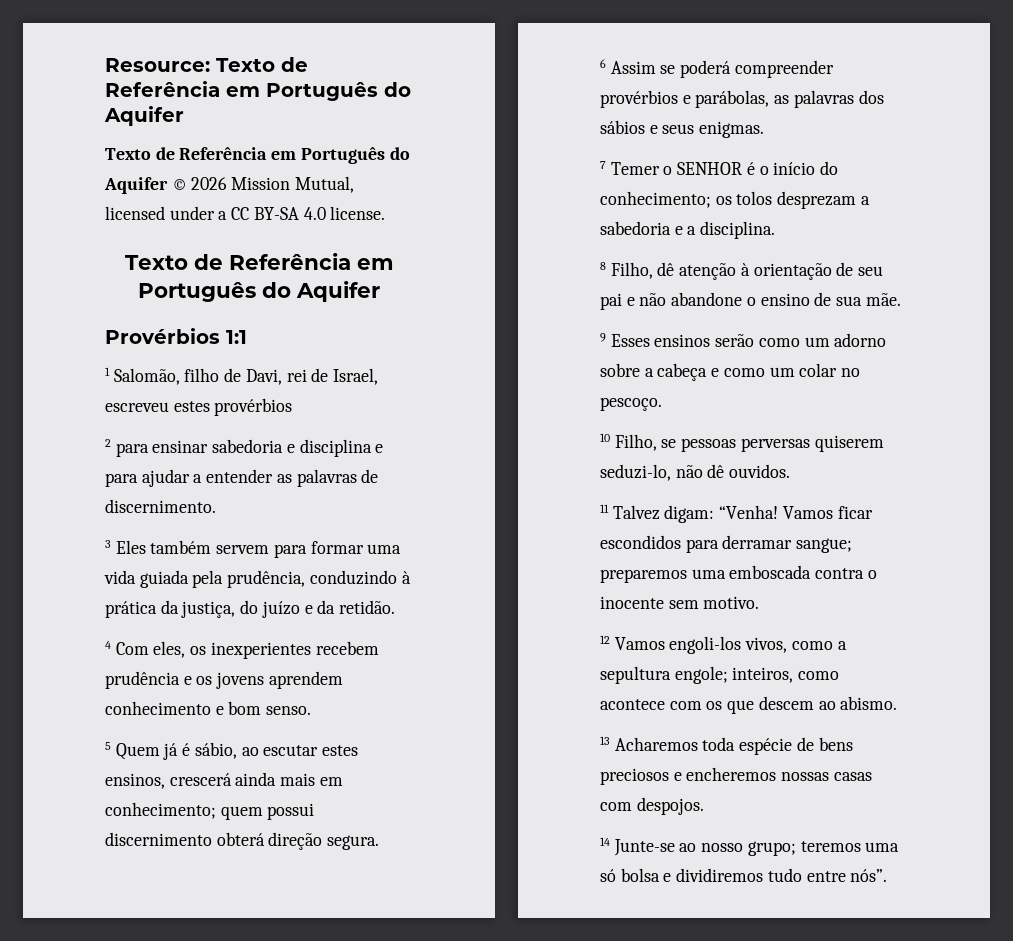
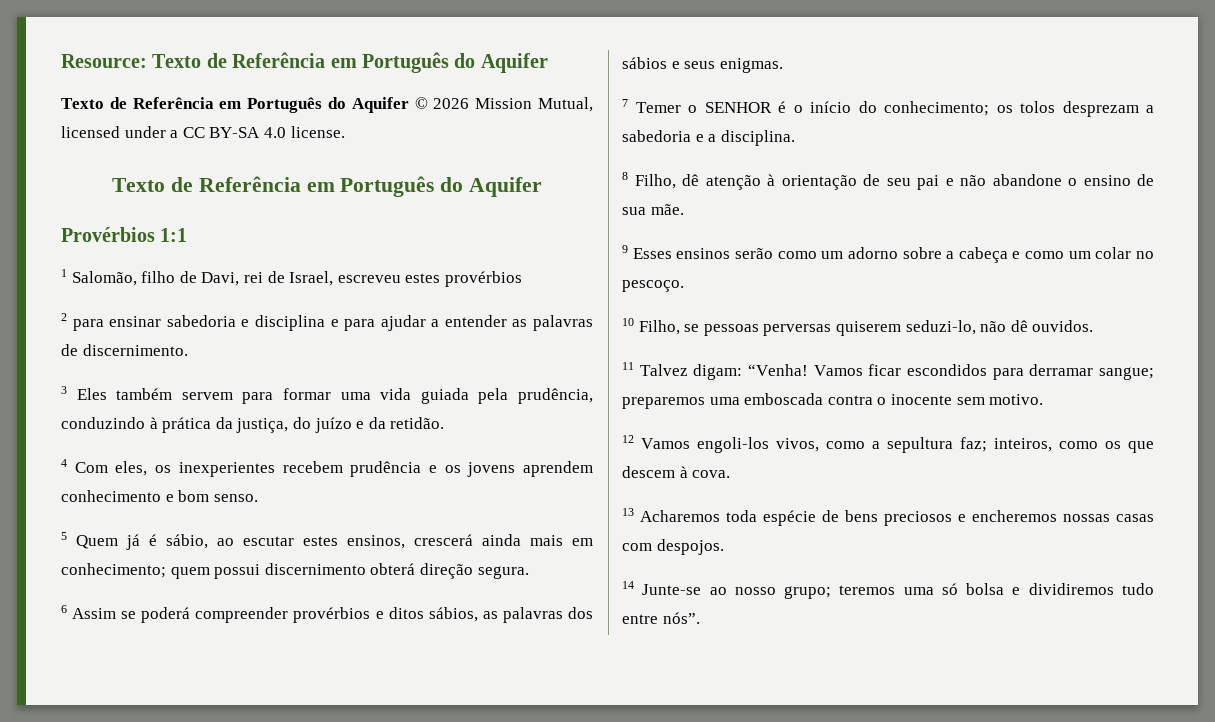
- 6 Assim se poderá compreender provérbios e parábolas, as palavras dos sábios e seus enigmas.
+ 6 Assim se poderá compreender provérbios e ditos sábios, as palavras dos sábios e seus enigmas.
- 12 Vamos engoli-los vivos, como a sepultura engole; inteiros, como acontece com os que descem ao abismo.
+ 12 Vamos engoli-los vivos, como a sepultura faz; inteiros, como os que descem à cova.

